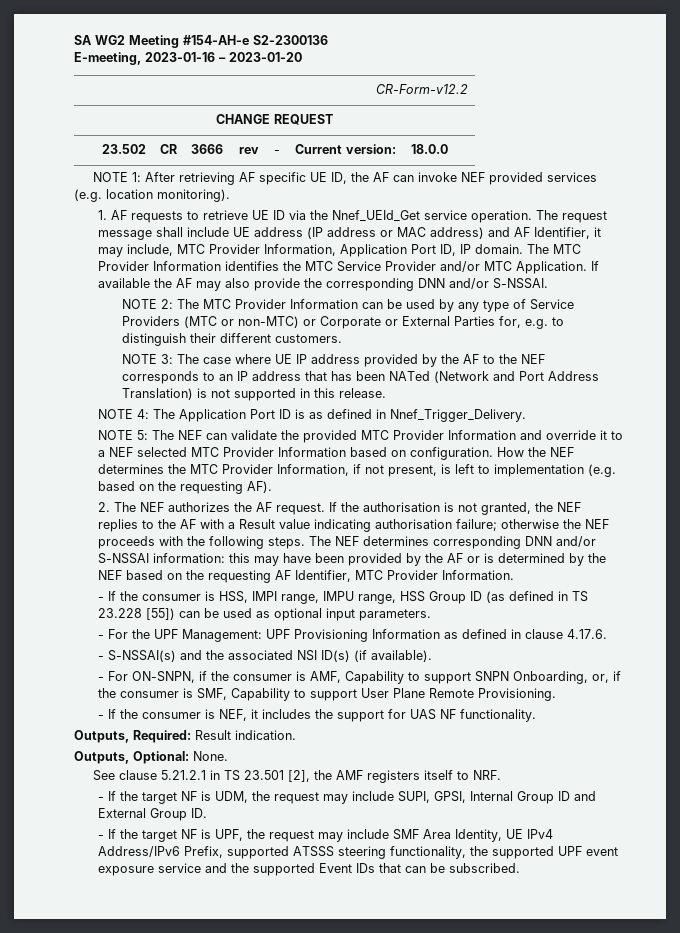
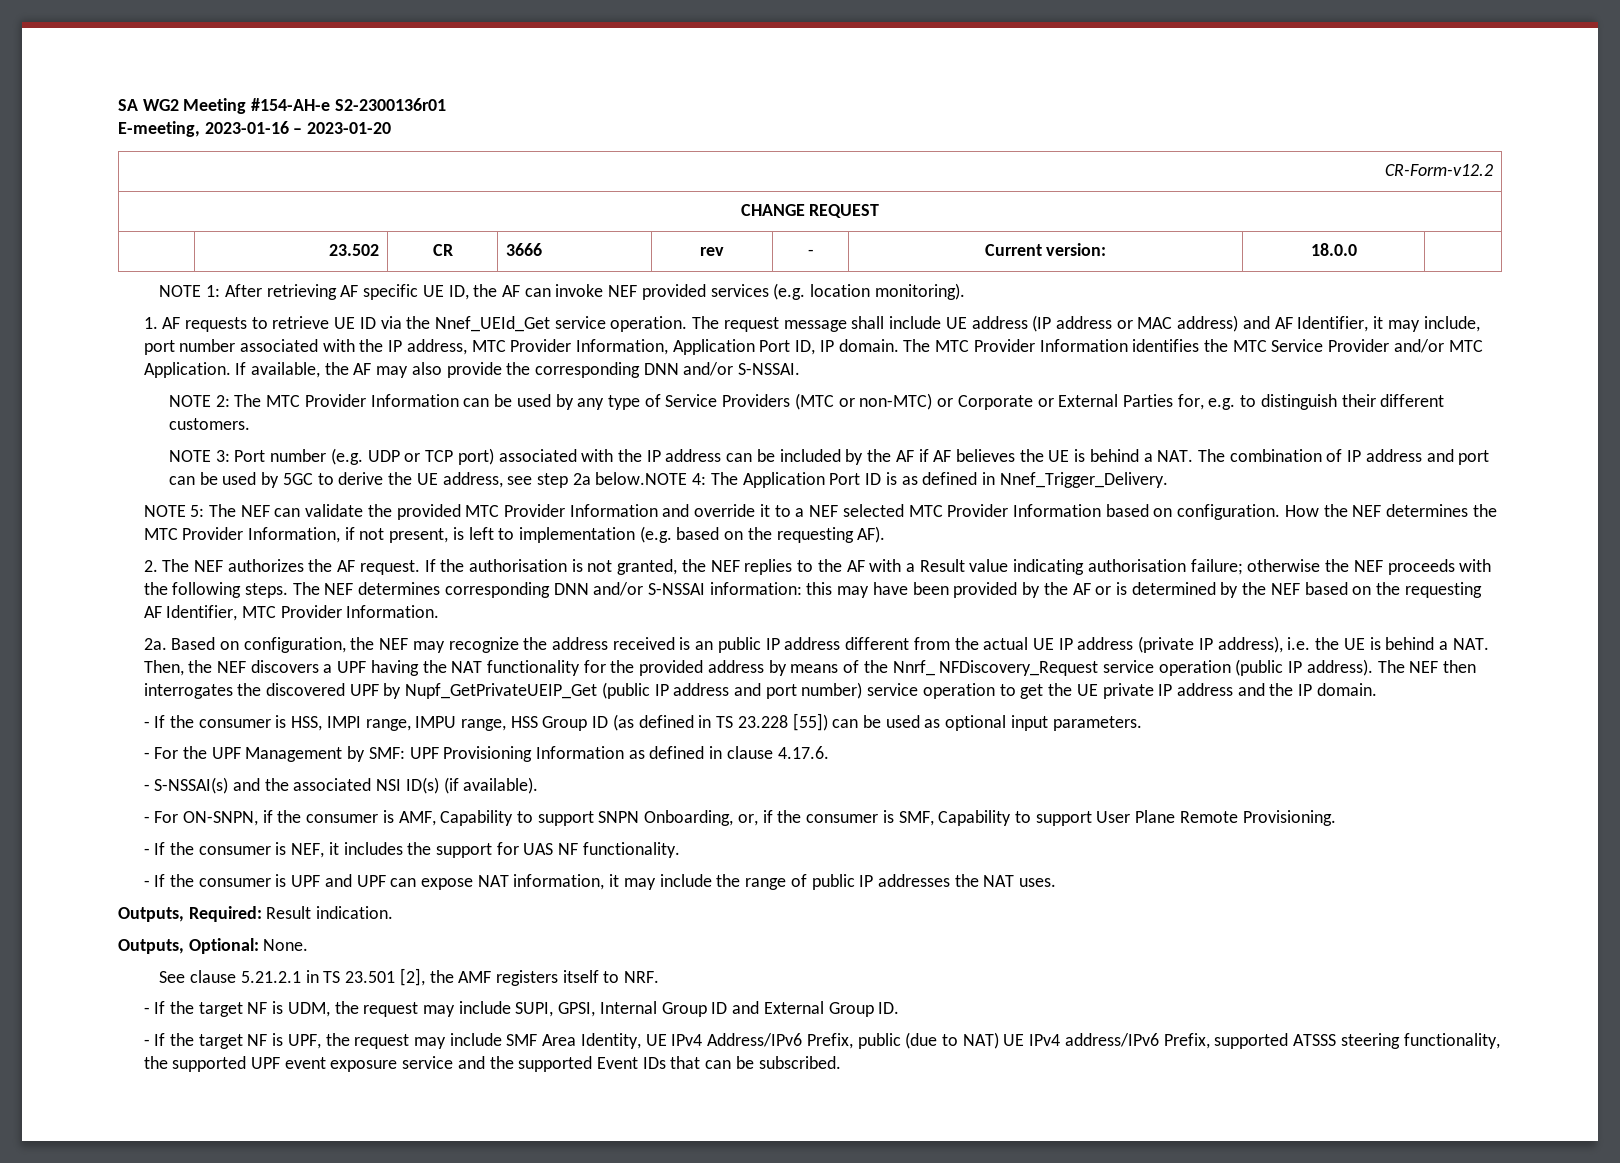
- SA WG2 Meeting #154-AH-e S2-2300136
+ SA WG2 Meeting #154-AH-e S2-2300136r01
- The request message shall include UE address (IP address or MAC address) and AF Identifier, it may include, MTC Provider Information, Application Port ID, IP domain.
+ The request message shall include UE address (IP address or MAC address) and AF Identifier, it may include, port number associated with the IP address, MTC Provider Information, Application Port ID, IP domain.
- If available the AF may also provide the corresponding DNN and/or S-NSSAI.
+ If available, the AF may also provide the corresponding DNN and/or S-NSSAI.
- NOTE 3: The case where UE IP address provided by the AF to the NEF corresponds to an IP address that has been NATed (Network and Port Address Translation) is not supported in this release.
- NOTE 4: The Application Port ID is as defined in Nnef_Trigger_Delivery.
+ NOTE 3: Port number (e.g. UDP or TCP port) associated with the IP address can be included by the AF if AF believes the UE is behind a NAT. The combination of IP address and port can be used by 5GC to derive the UE address, see step 2a below.NOTE 4: The Application Port ID is as defined in Nnef_Trigger_Delivery.
+ 2a. Based on configuration, the NEF may recognize the address received is an public IP address different from the actual UE IP address (private IP address), i.e. the UE is behind a NAT. Then, the NEF discovers a UPF having the NAT functionality for the provided address by means of the Nnrf_ NFDiscovery_Request service operation (public IP address). The NEF then interrogates the discovered UPF by Nupf_GetPrivateUEIP_Get (public IP address and port number) service operation to get the UE private IP address and the IP domain.
- - For the UPF Management: UPF Provisioning Information as defined in clause 4.17.6.
+ - For the UPF Management by SMF: UPF Provisioning Information as defined in clause 4.17.6.
+ - If the consumer is UPF and UPF can expose NAT information, it may include the range of public IP addresses the NAT uses.
- - If the target NF is UPF, the request may include SMF Area Identity, UE IPv4 Address/IPv6 Prefix, supported ATSSS steering functionality, the supported UPF event exposure service and the supported Event IDs that can be subscribed.
+ - If the target NF is UPF, the request may include SMF Area Identity, UE IPv4 Address/IPv6 Prefix, public (due to NAT) UE IPv4 address/IPv6 Prefix, supported ATSSS steering functionality, the supported UPF event exposure service and the supported Event IDs that can be subscribed.

